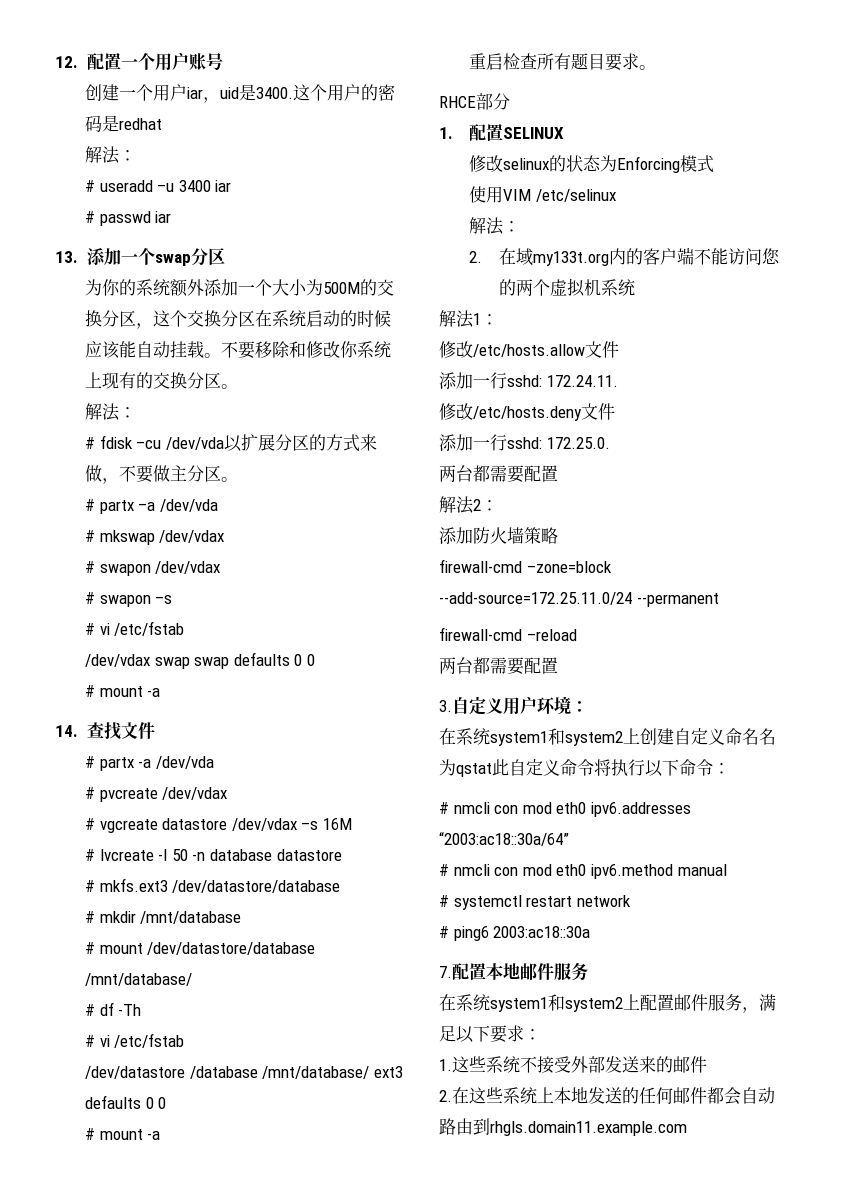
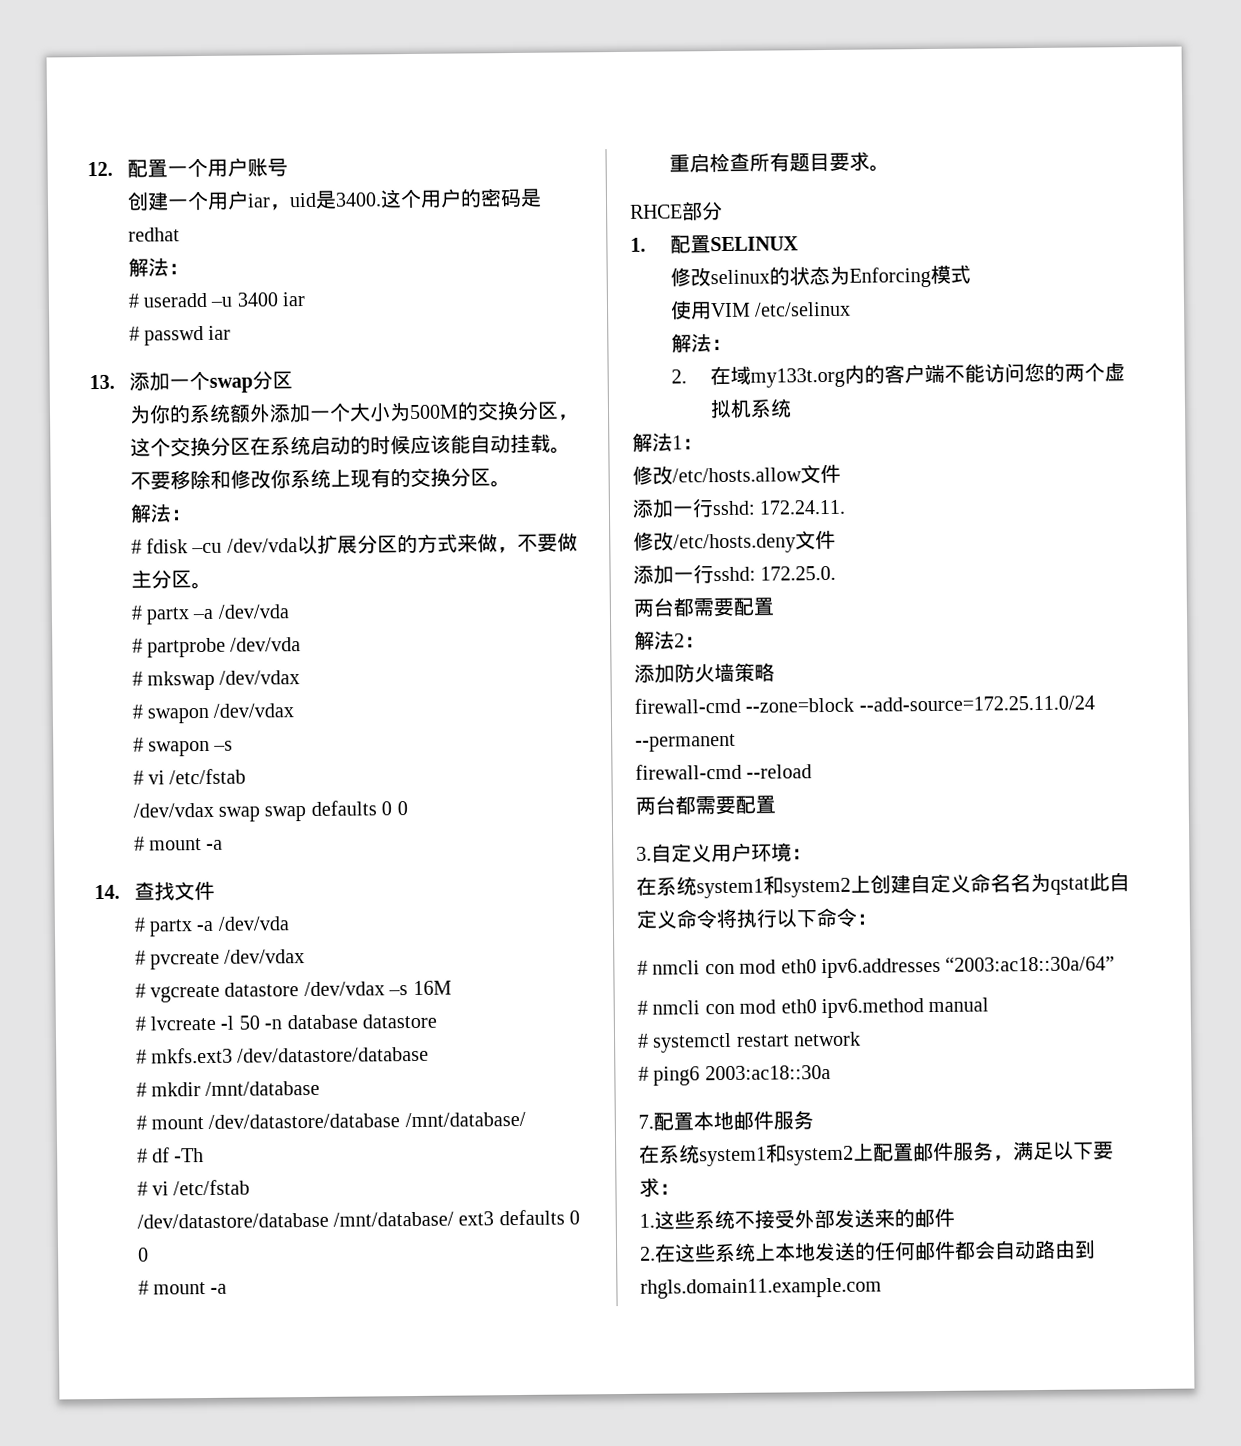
+ # partprobe /dev/vda
- /dev/datastore /database /mnt/database/ ext3 defaults 0 0
+ /dev/datastore/database /mnt/database/ ext3 defaults 0 0
- firewall-cmd –zone=block --add-source=172.25.11.0/24 --permanent
+ firewall-cmd --zone=block --add-source=172.25.11.0/24 --permanent
- firewall-cmd –reload
+ firewall-cmd --reload

